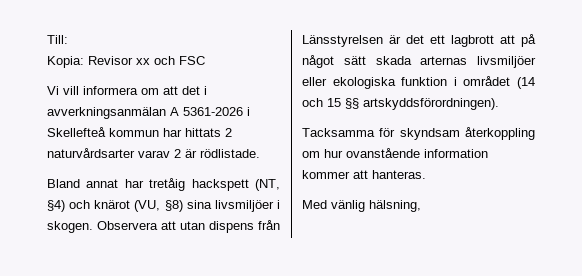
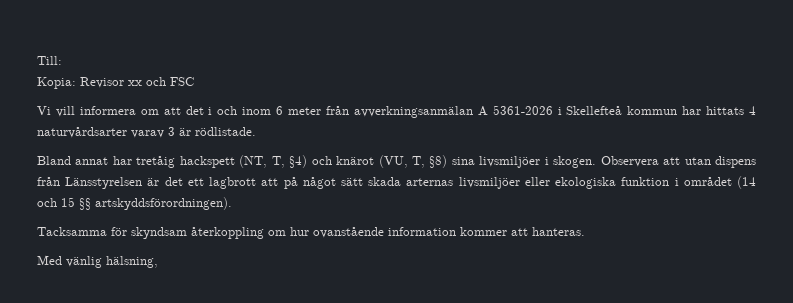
- Vi vill informera om att det i avverkningsanmälan A 5361-2026 i Skellefteå kommun har hittats 2 naturvårdsarter varav 2 är rödlistade.
+ Vi vill informera om att det i och inom 6 meter från avverkningsanmälan A 5361-2026 i Skellefteå kommun har hittats 4 naturvårdsarter varav 3 är rödlistade.
- Bland annat har tretåig hackspett (NT, §4) och knärot (VU, §8) sina livsmiljöer i skogen.
+ Bland annat har tretåig hackspett (NT, T, §4) och knärot (VU, T, §8) sina livsmiljöer i skogen.

